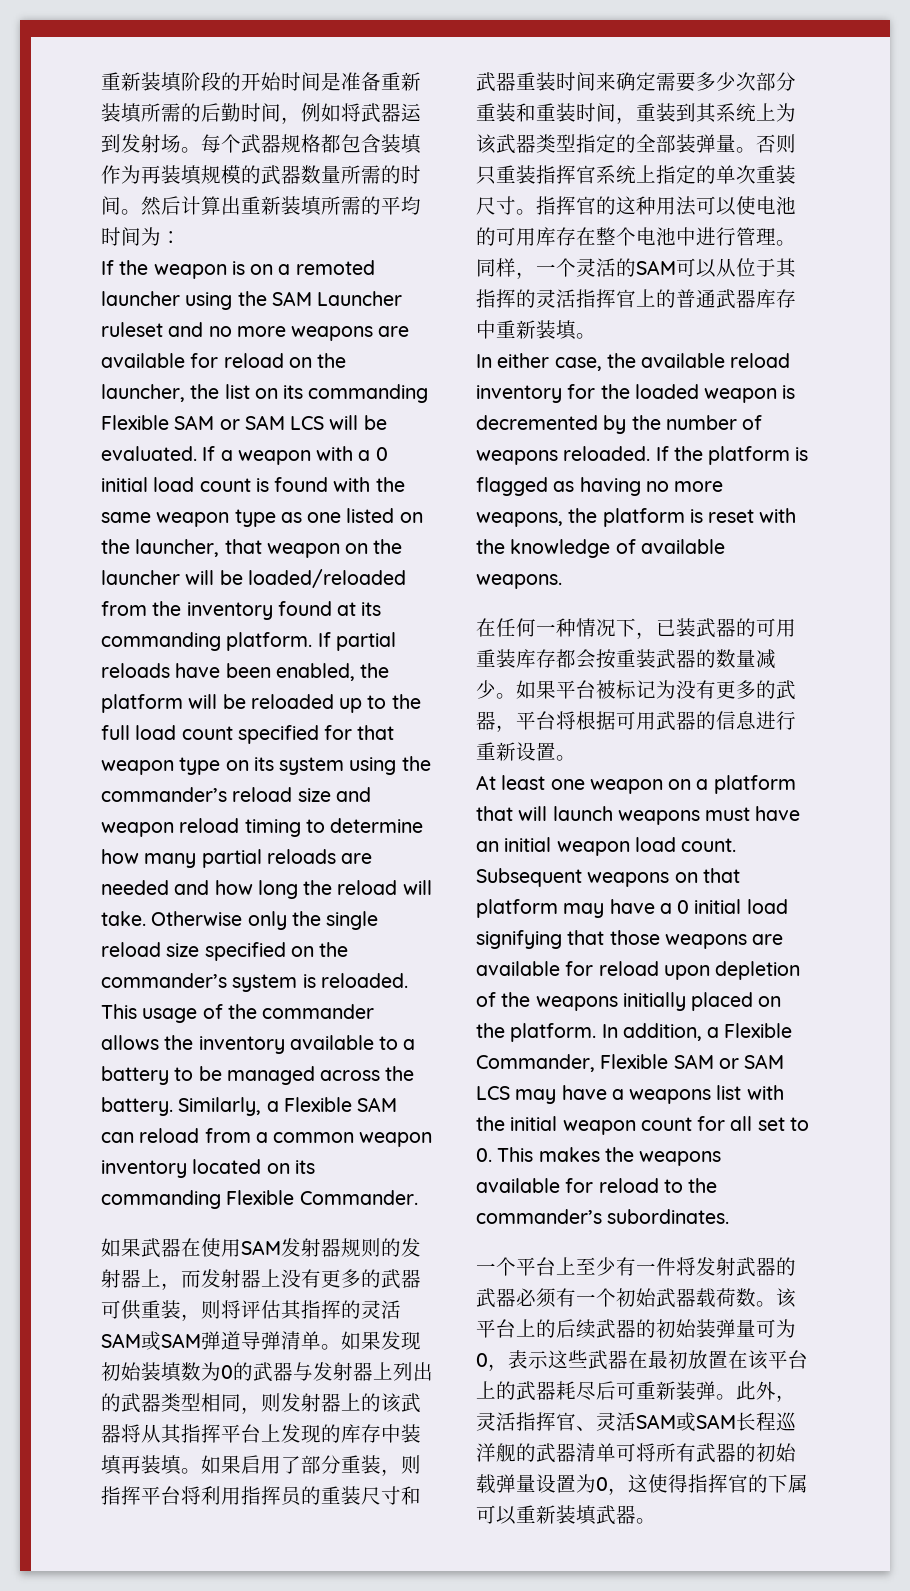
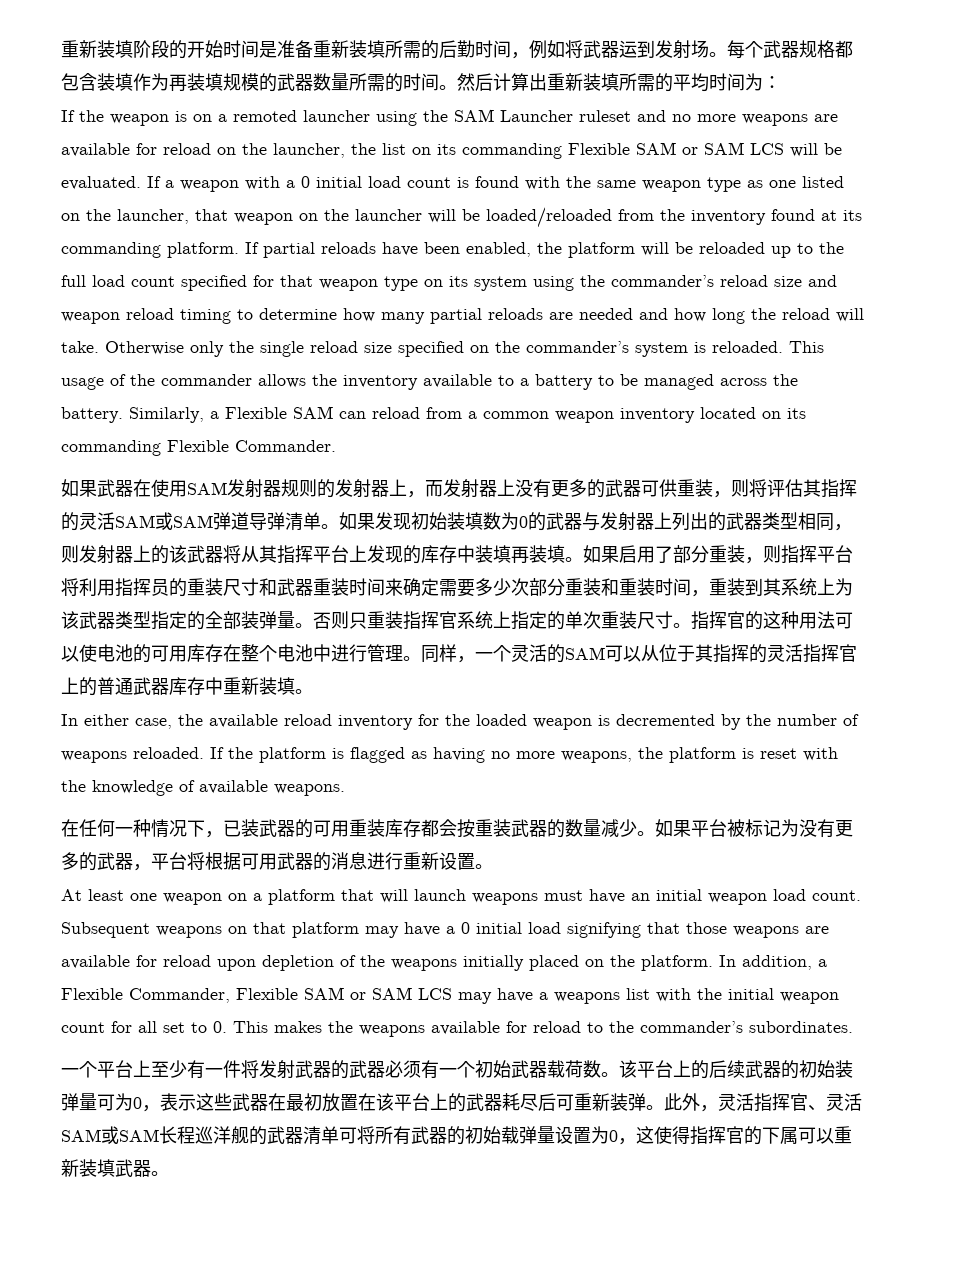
- 如果平台被标记为没有更多的武器，平台将根据可用武器的信息进行重新设置。
+ 如果平台被标记为没有更多的武器，平台将根据可用武器的消息进行重新设置。

